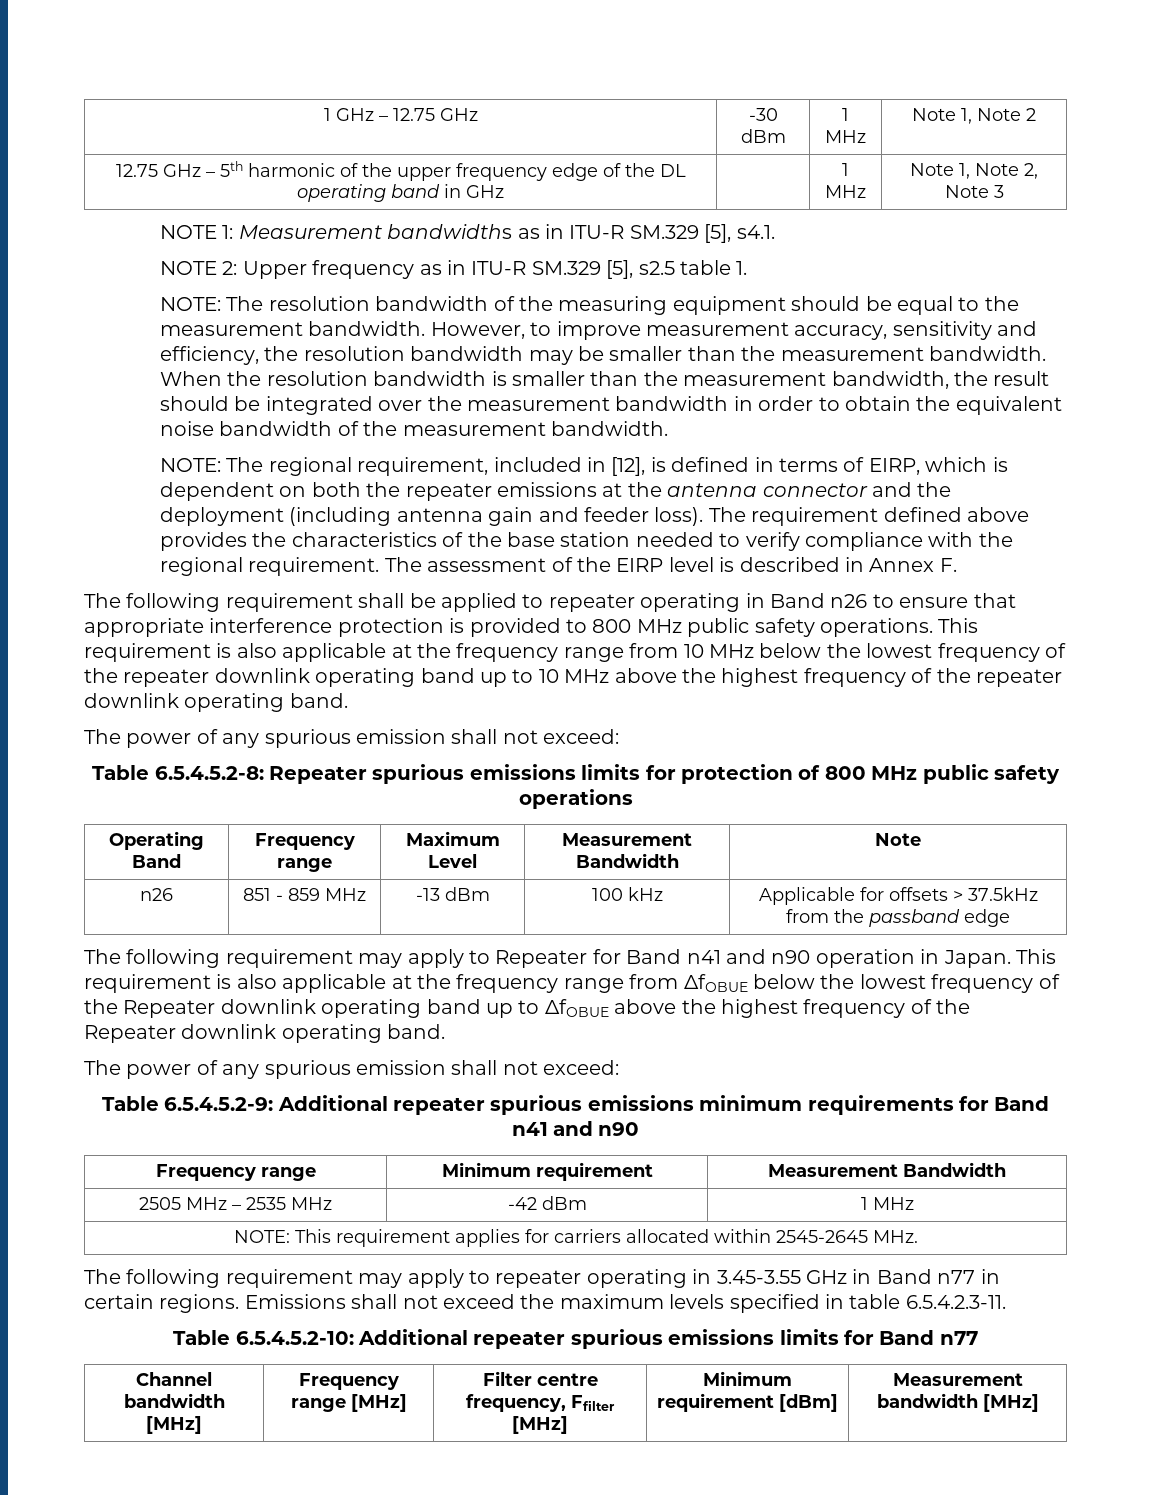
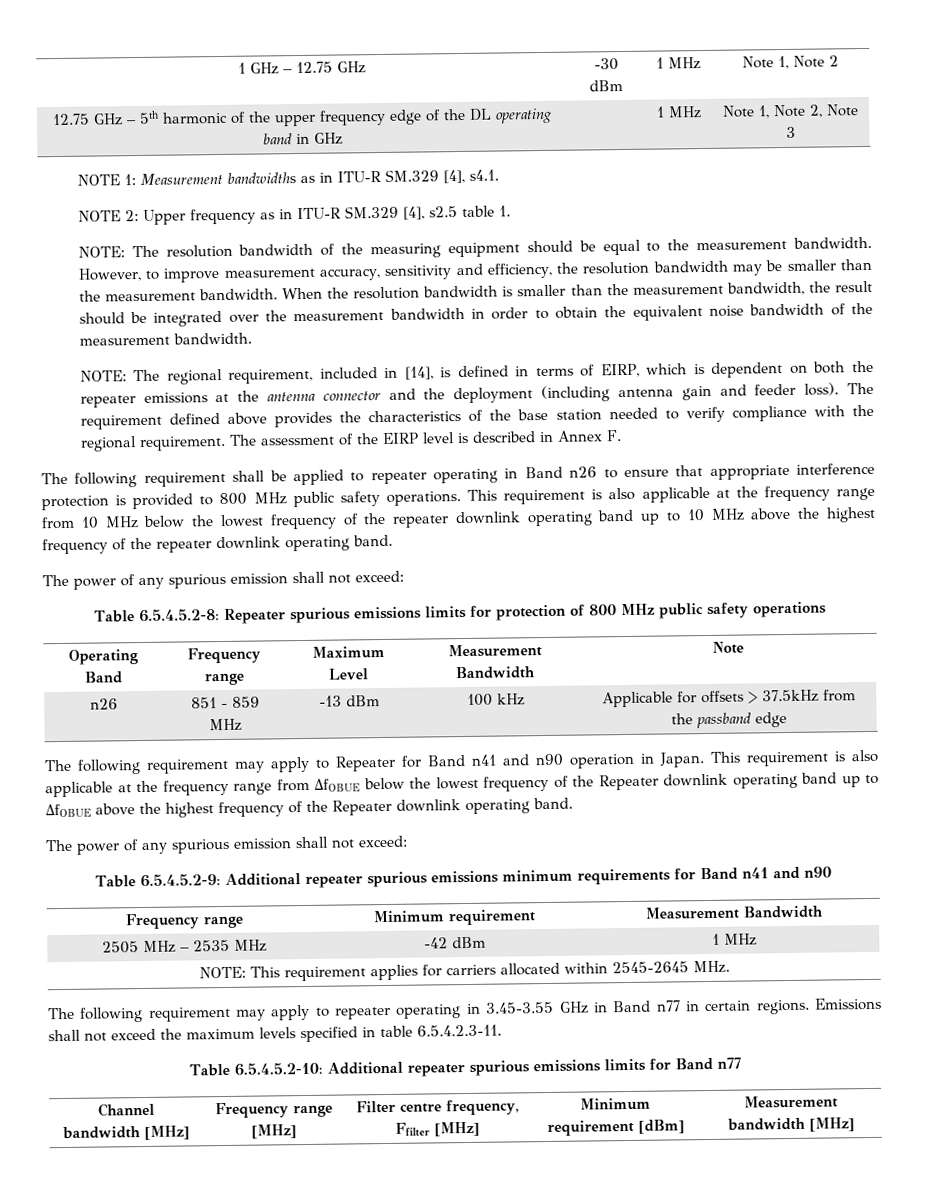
- NOTE 1: Measurement bandwidths as in ITU-R SM.329 [5], s4.1.
+ NOTE 1: Measurement bandwidths as in ITU-R SM.329 [4], s4.1.
- NOTE 2: Upper frequency as in ITU-R SM.329 [5], s2.5 table 1.
+ NOTE 2: Upper frequency as in ITU-R SM.329 [4], s2.5 table 1.
- NOTE: The regional requirement, included in [12], is defined in terms of EIRP, which is dependent on both the repeater emissions at the antenna connector and the deployment (including antenna gain and feeder loss).
+ NOTE: The regional requirement, included in [14], is defined in terms of EIRP, which is dependent on both the repeater emissions at the antenna connector and the deployment (including antenna gain and feeder loss).

